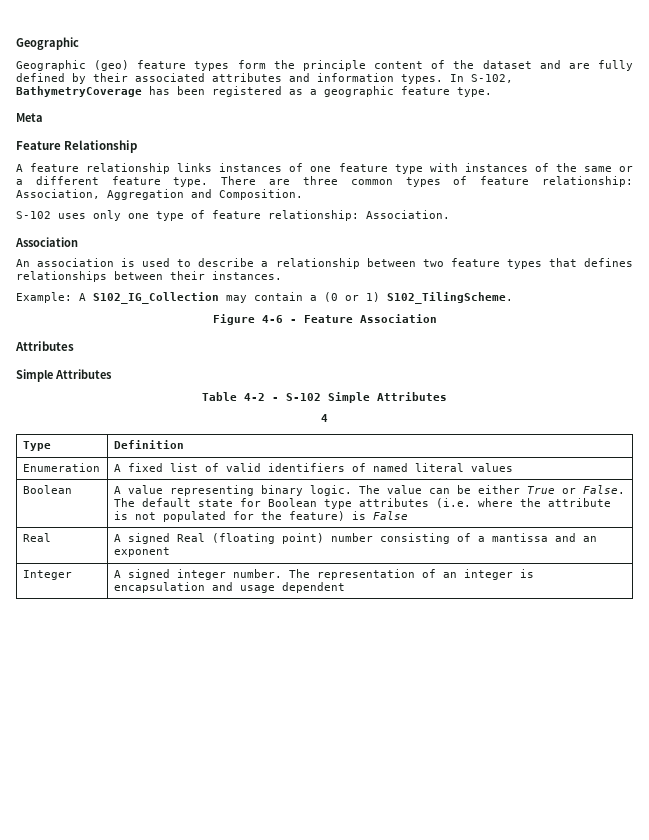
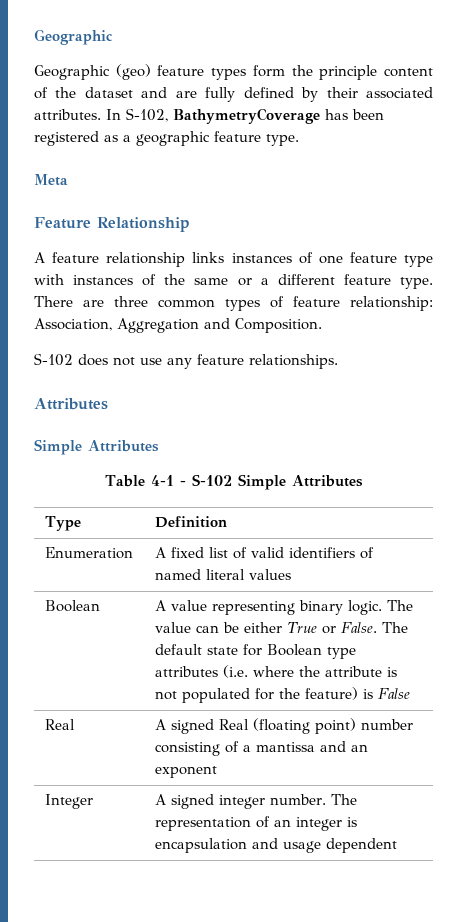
- Geographic (geo) feature types form the principle content of the dataset and are fully defined by their associated attributes and information types.
+ Geographic (geo) feature types form the principle content of the dataset and are fully defined by their associated attributes.
- S-102 uses only one type of feature relationship: Association.
- Association
- An association is used to describe a relationship between two feature types that defines relationships between their instances.
- Example: A S102_IG_Collection may contain a (0 or 1) S102_TilingScheme.
- Figure 4-6 - Feature Association
+ S-102 does not use any feature relationships.
- Table 4-2 - S-102 Simple Attributes
+ Table 4-1 - S-102 Simple Attributes
- 4

